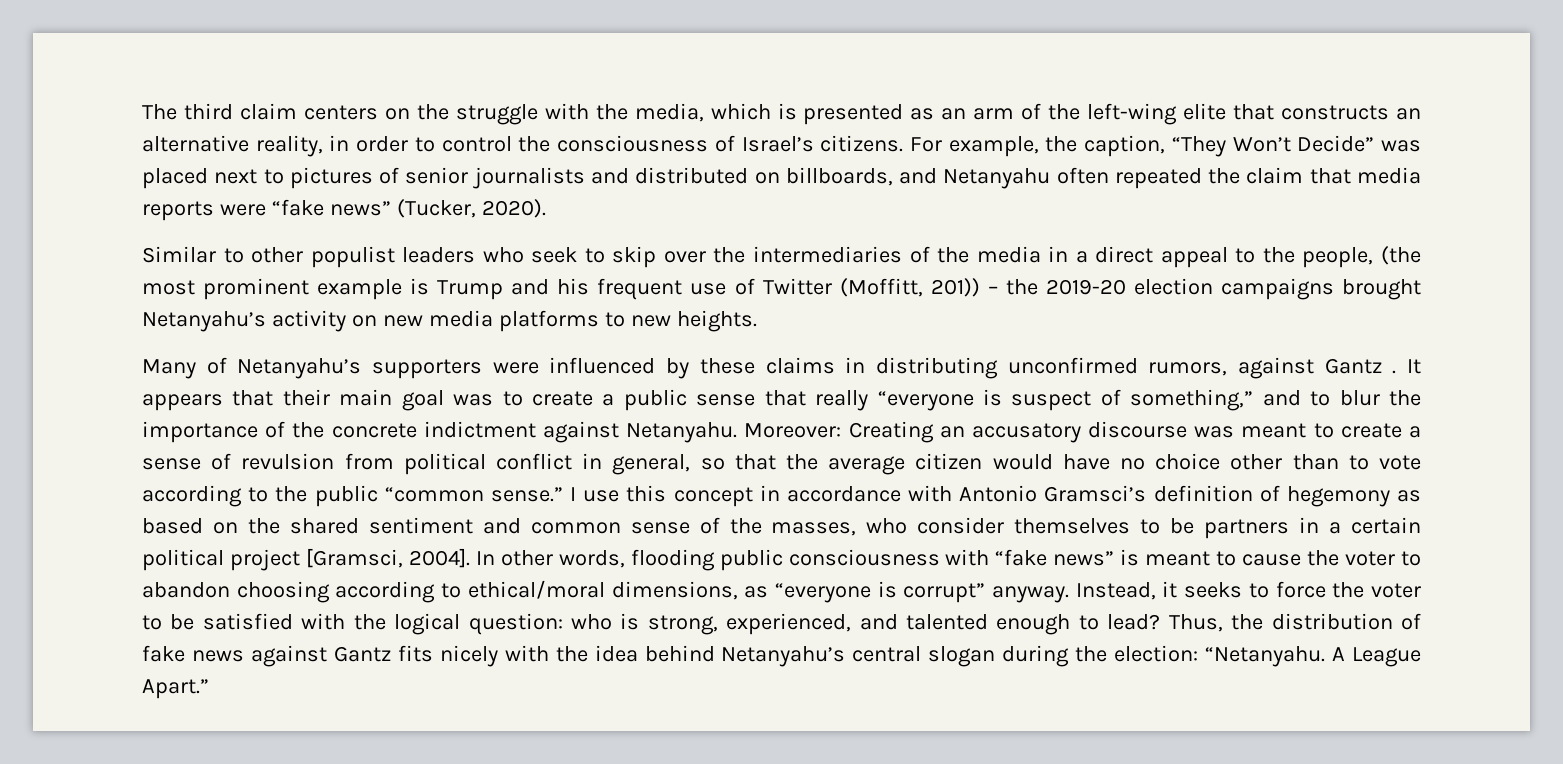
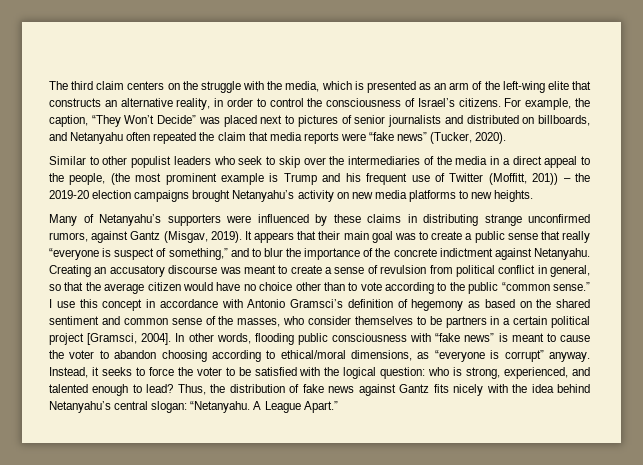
- Many of Netanyahu’s supporters were influenced by these claims in distributing unconfirmed rumors, against Gantz .
+ Many of Netanyahu’s supporters were influenced by these claims in distributing strange unconfirmed rumors, against Gantz (Misgav, 2019).
- Moreover: Creating an accusatory discourse was meant to create a sense of revulsion from political conflict in general, so that the average citizen would have no choice other than to vote according to the public “common sense.”
+ Creating an accusatory discourse was meant to create a sense of revulsion from political conflict in general, so that the average citizen would have no choice other than to vote according to the public “common sense.”
- Thus, the distribution of fake news against Gantz fits nicely with the idea behind Netanyahu’s central slogan during the election: “Netanyahu.
+ Thus, the distribution of fake news against Gantz fits nicely with the idea behind Netanyahu’s central slogan: “Netanyahu.

